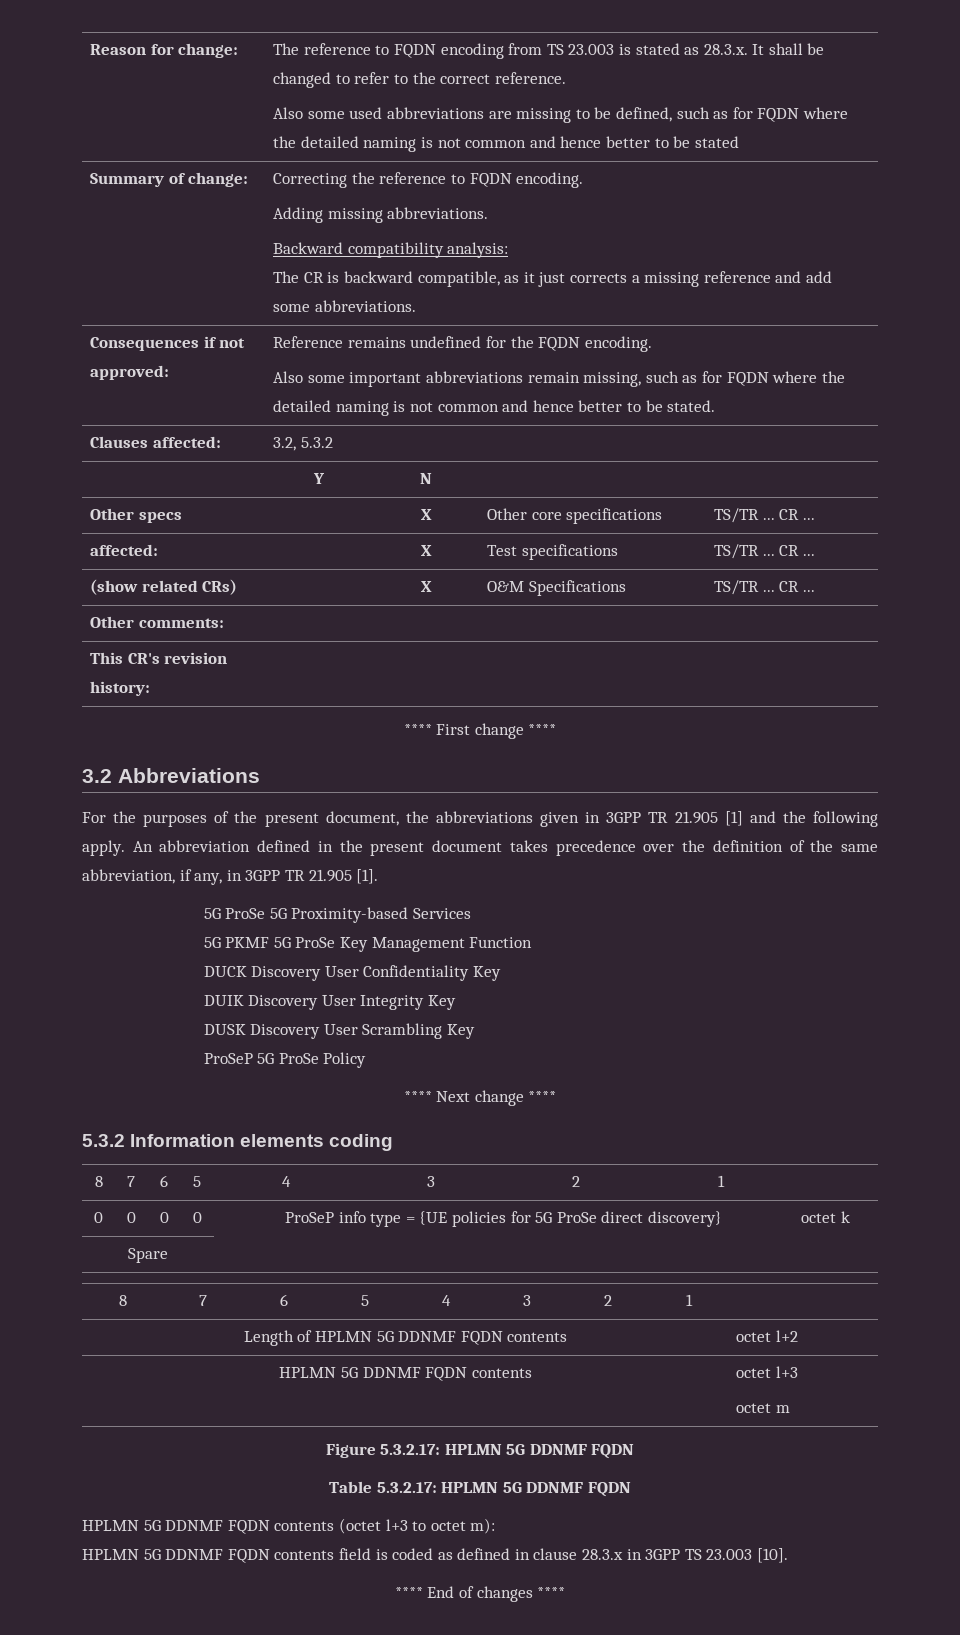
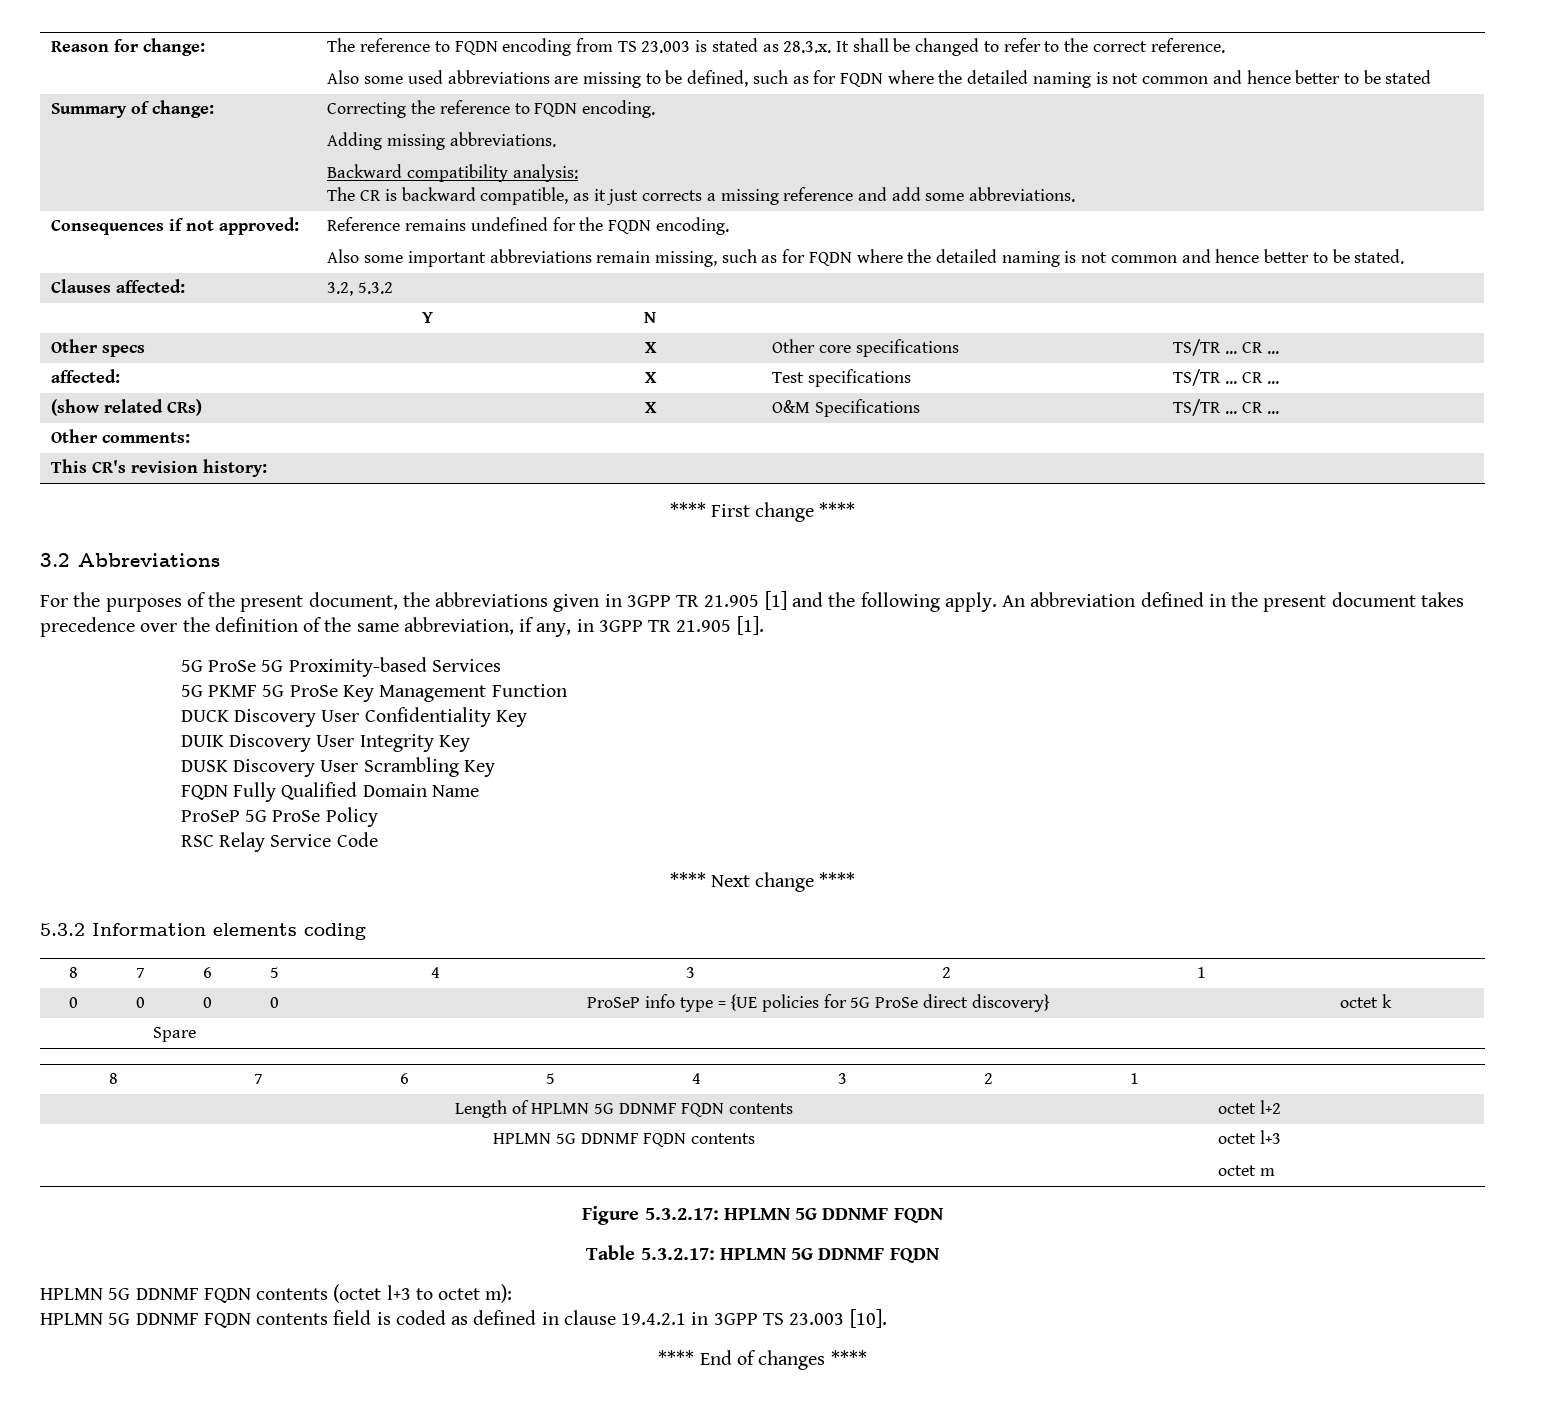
+ FQDN Fully Qualified Domain Name
+ RSC Relay Service Code
- HPLMN 5G DDNMF FQDN contents field is coded as defined in clause 28.3.x in 3GPP TS 23.003 [10].
+ HPLMN 5G DDNMF FQDN contents field is coded as defined in clause 19.4.2.1 in 3GPP TS 23.003 [10].

